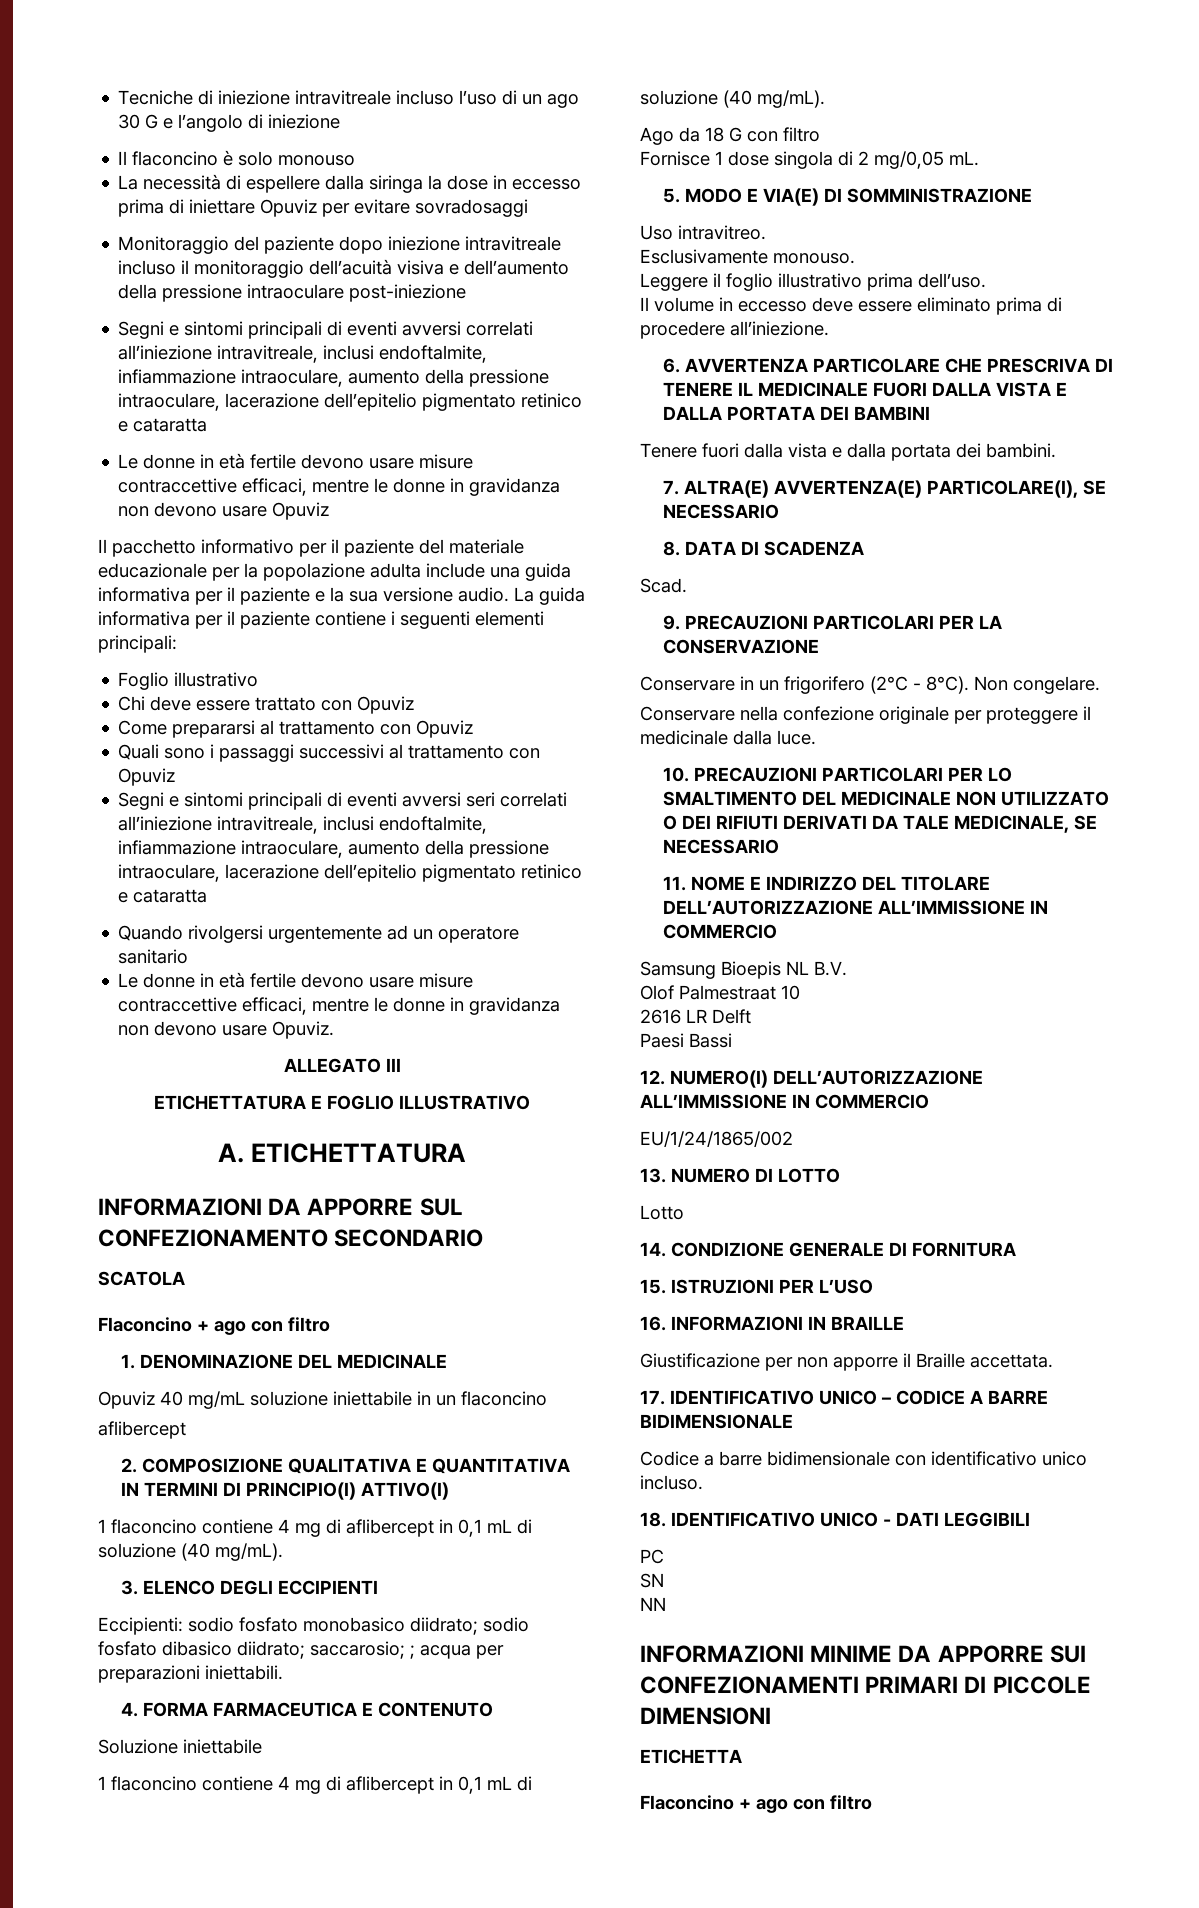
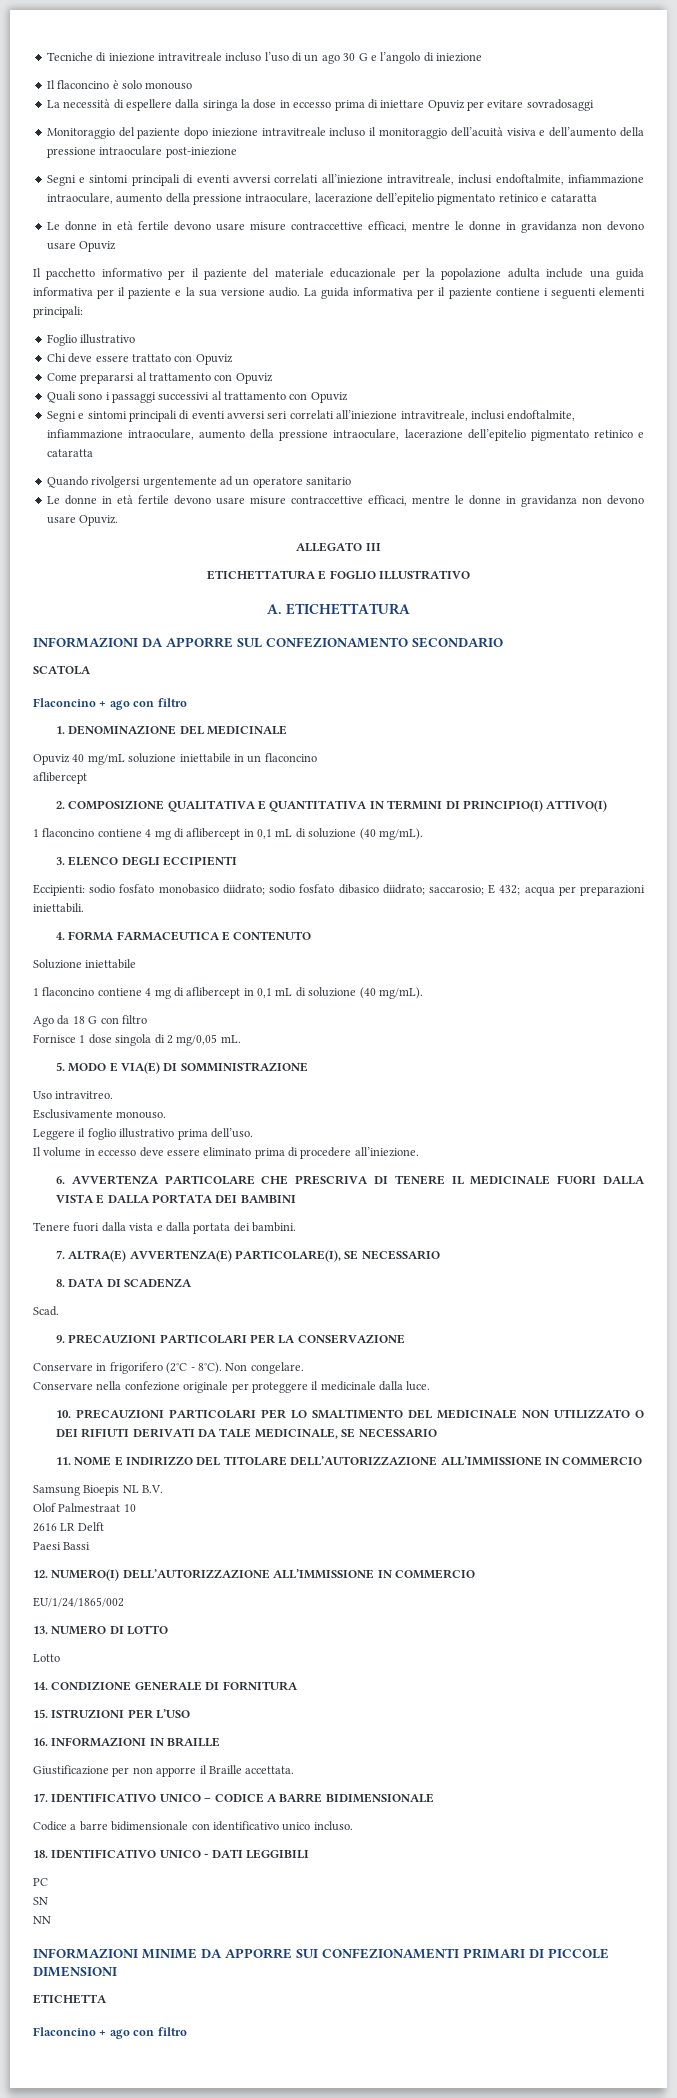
- Eccipienti: sodio fosfato monobasico diidrato; sodio fosfato dibasico diidrato; saccarosio; ; acqua per preparazioni iniettabili.
+ Eccipienti: sodio fosfato monobasico diidrato; sodio fosfato dibasico diidrato; saccarosio; E 432; acqua per preparazioni iniettabili.
- Conservare in un frigorifero (2°C - 8°C).
+ Conservare in frigorifero (2°C - 8°C).

